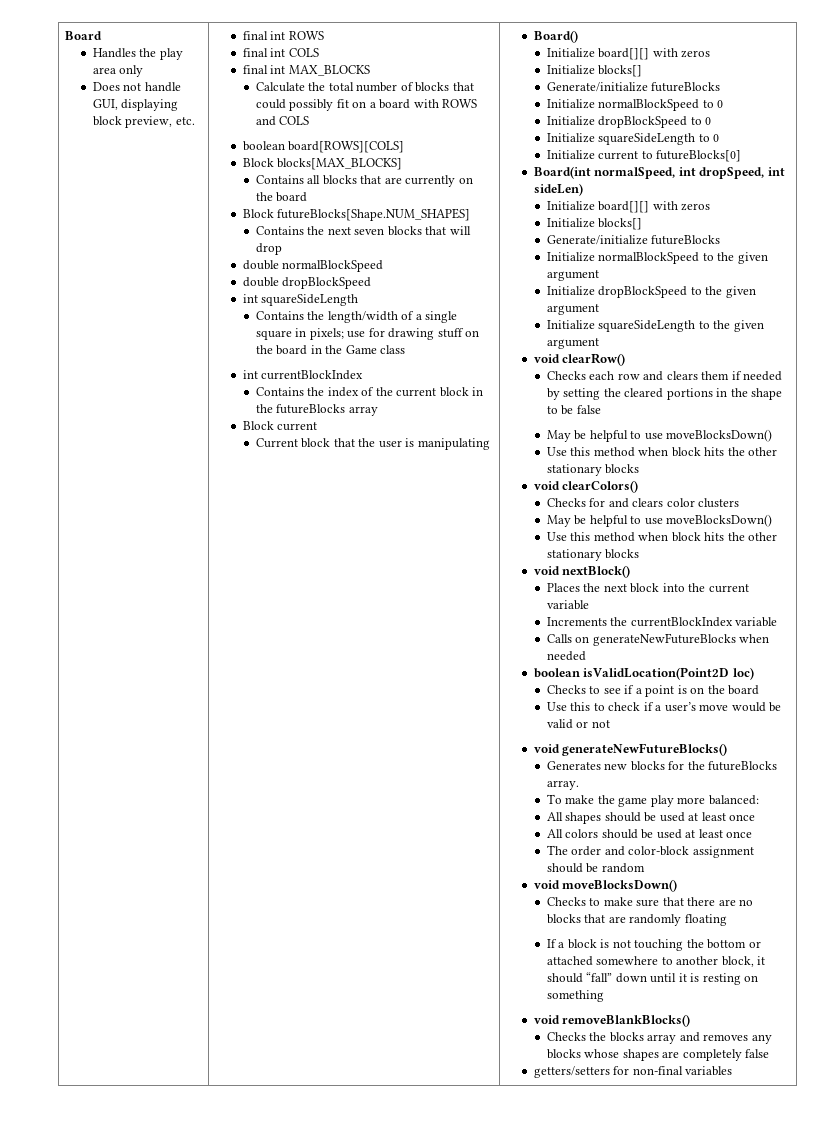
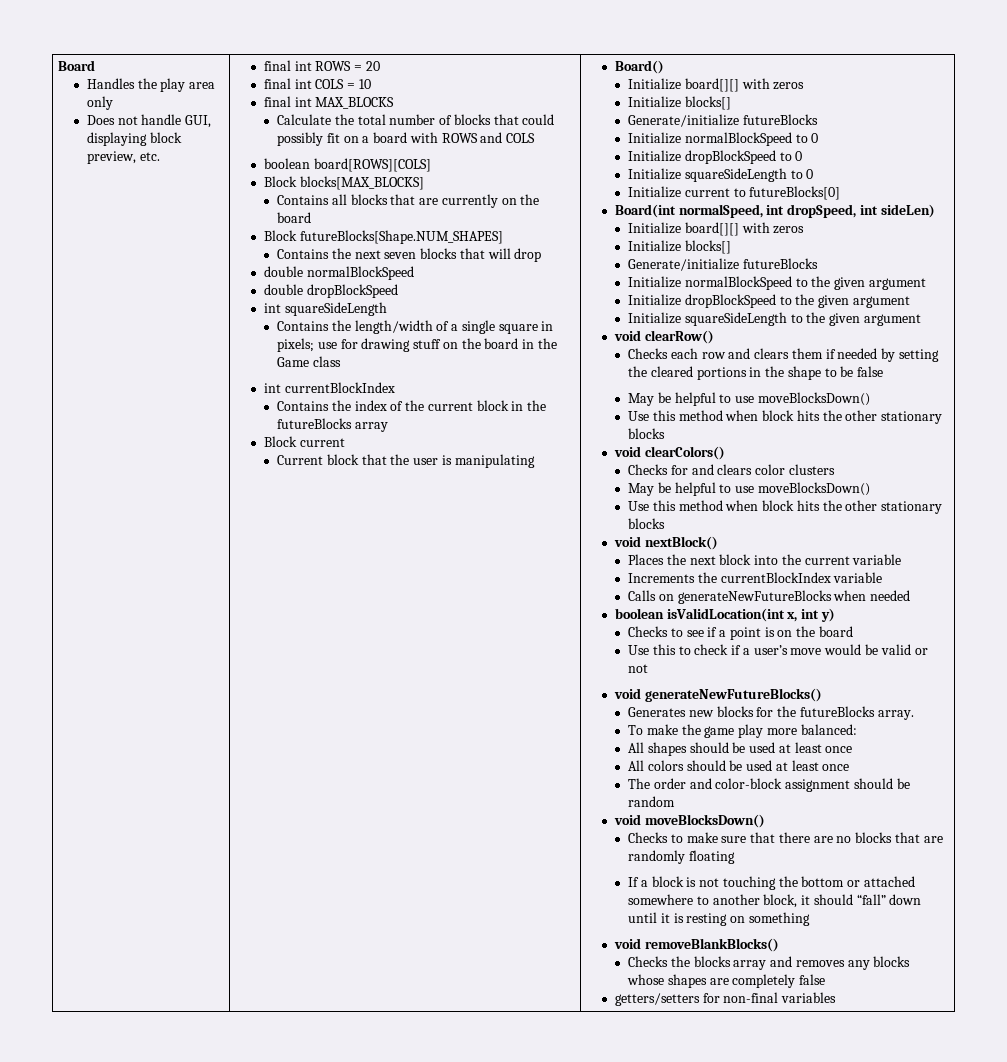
- final int ROWS
+ final int ROWS = 20
- final int COLS
+ final int COLS = 10
- boolean isValidLocation(Point2D loc)
+ boolean isValidLocation(int x, int y)

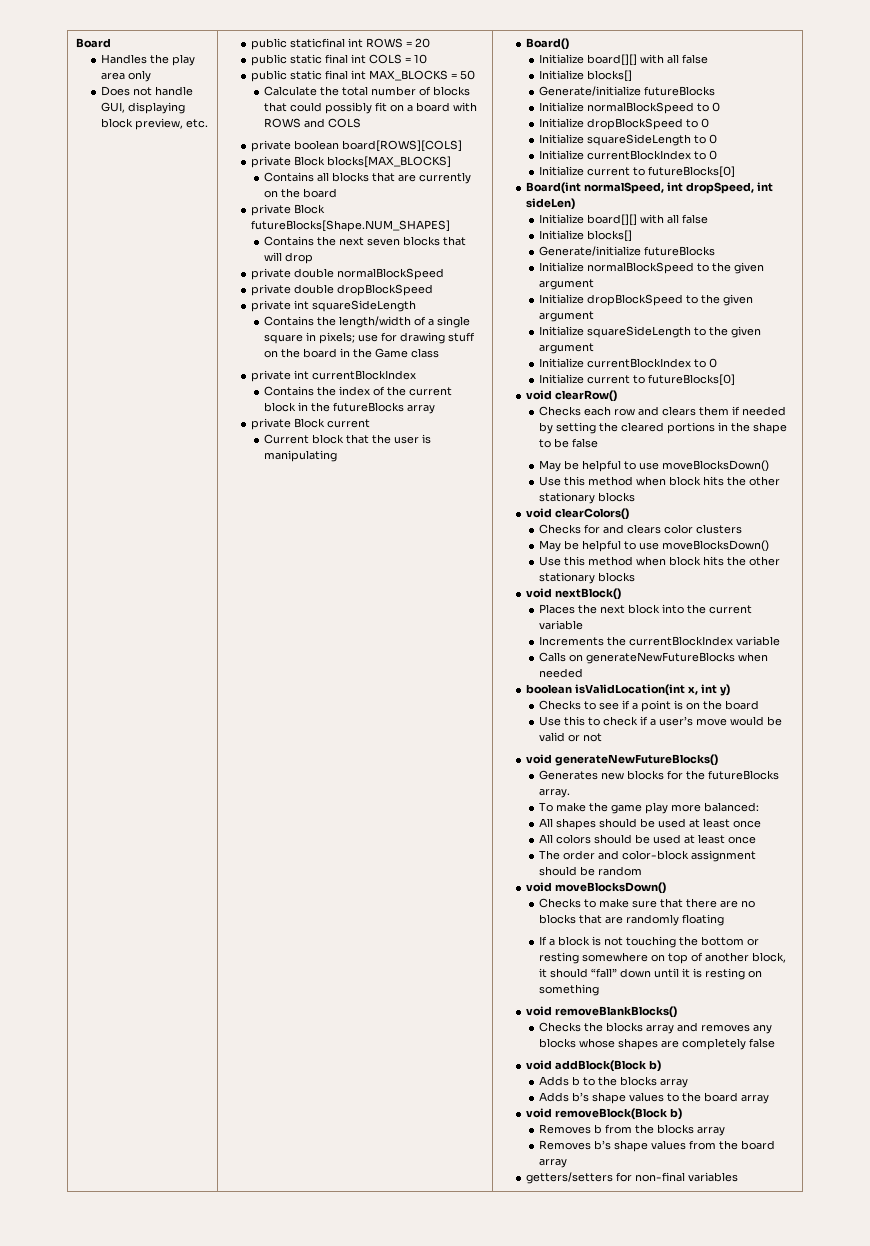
- final int ROWS = 20
+ public staticfinal int ROWS = 20
- final int COLS = 10
+ public static final int COLS = 10
- final int MAX_BLOCKS
+ public static final int MAX_BLOCKS = 50
- boolean board[ROWS][COLS]
+ private boolean board[ROWS][COLS]
- Block blocks[MAX_BLOCKS]
+ private Block blocks[MAX_BLOCKS]
- Block futureBlocks[Shape.NUM_SHAPES]
+ private Block futureBlocks[Shape.NUM_SHAPES]
- double normalBlockSpeed
+ private double normalBlockSpeed
- double dropBlockSpeed
+ private double dropBlockSpeed
- int squareSideLength
+ private int squareSideLength
- int currentBlockIndex
+ private int currentBlockIndex
- Block current
+ private Block current
  Board()
- Initialize board[][] with zeros
+ Initialize board[][] with all false
  Initialize squareSideLength to 0
+ Initialize currentBlockIndex to 0
  Board(int normalSpeed, int dropSpeed, int sideLen)
- Initialize board[][] with zeros
+ Initialize board[][] with all false
  Initialize squareSideLength to the given argument
+ Initialize currentBlockIndex to 0
+ Initialize current to futureBlocks[0]
- If a block is not touching the bottom or attached somewhere to another block, it should “fall” down until it is resting on something
+ If a block is not touching the bottom or resting somewhere on top of another block, it should “fall” down until it is resting on something
+ void addBlock(Block b)
+ Adds b to the blocks array
+ Adds b’s shape values to the board array
+ void removeBlock(Block b)
+ Removes b from the blocks array
+ Removes b’s shape values from the board array

